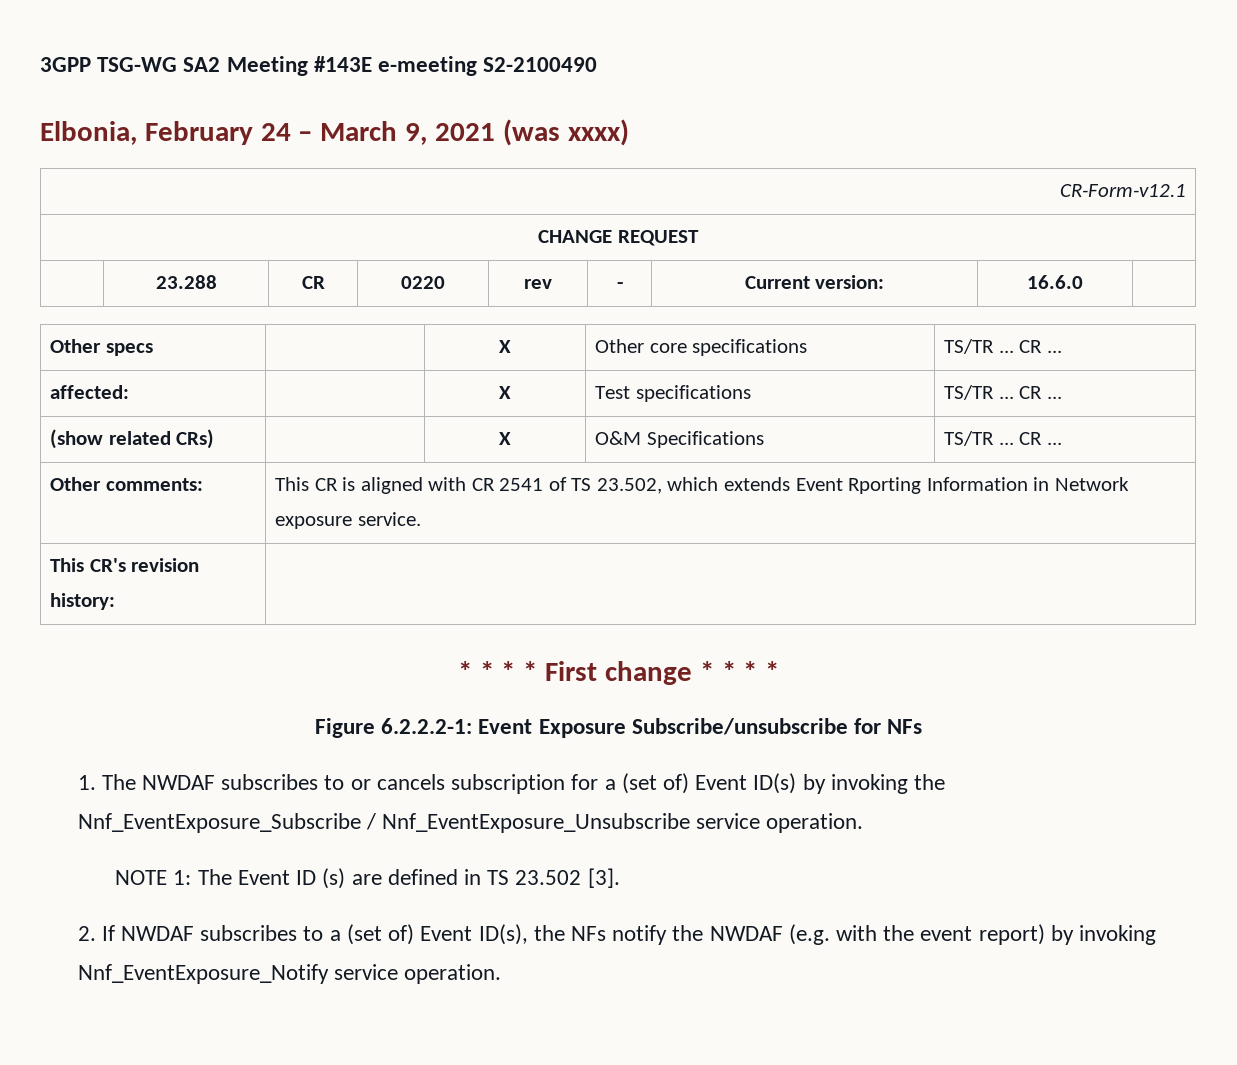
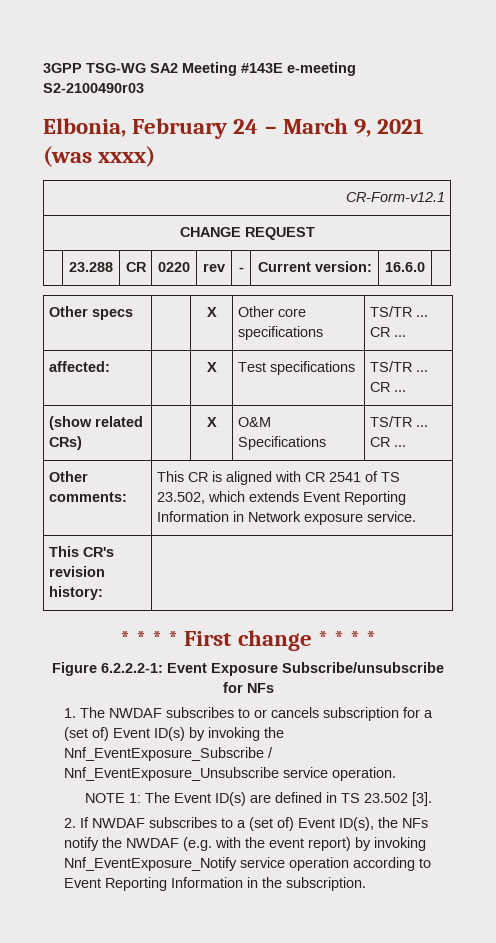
- 3GPP TSG-WG SA2 Meeting #143E e-meeting S2-2100490
+ 3GPP TSG-WG SA2 Meeting #143E e-meeting S2-2100490r03
- Other comments: | This CR is aligned with CR 2541 of TS 23.502, which extends Event Rporting Information in Network exposure service.
+ Other comments: | This CR is aligned with CR 2541 of TS 23.502, which extends Event Reporting Information in Network exposure service.
- NOTE 1: The Event ID (s) are defined in TS 23.502 [3].
+ NOTE 1: The Event ID(s) are defined in TS 23.502 [3].
- 2. If NWDAF subscribes to a (set of) Event ID(s), the NFs notify the NWDAF (e.g. with the event report) by invoking Nnf_EventExposure_Notify service operation.
+ 2. If NWDAF subscribes to a (set of) Event ID(s), the NFs notify the NWDAF (e.g. with the event report) by invoking Nnf_EventExposure_Notify service operation according to Event Reporting Information in the subscription.

